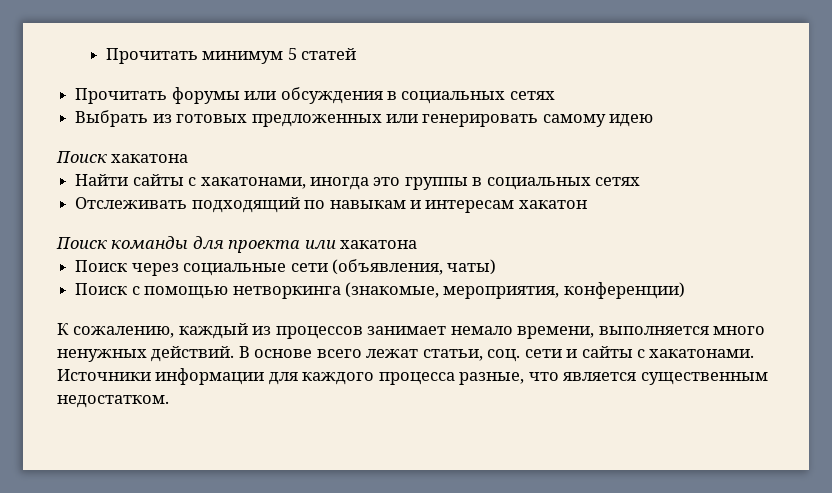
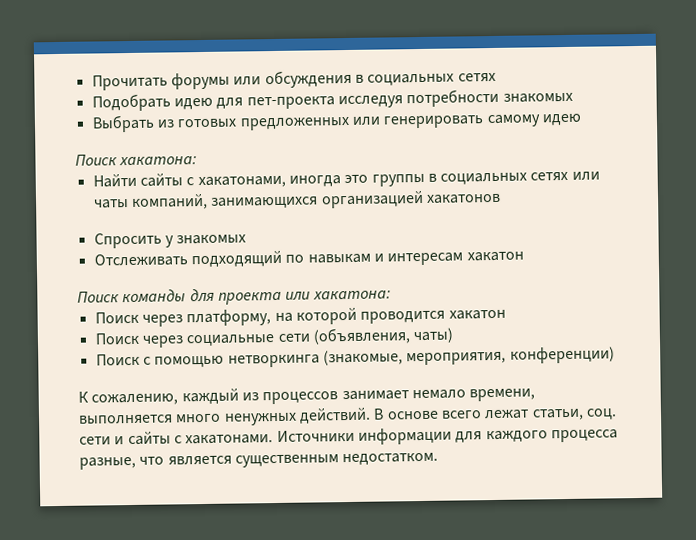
- Прочитать минимум 5 статей
+ Подобрать идею для пет-проекта исследуя потребности знакомых
- Поиск хакатона
+ Поиск хакатона:
- Найти сайты с хакатонами, иногда это группы в социальных сетях
+ Найти сайты с хакатонами, иногда это группы в социальных сетях или чаты компаний, занимающихся организацией хакатонов
+ Спросить у знакомых
- Поиск команды для проекта или хакатона
+ Поиск команды для проекта или хакатона:
+ Поиск через платформу, на которой проводится хакатон

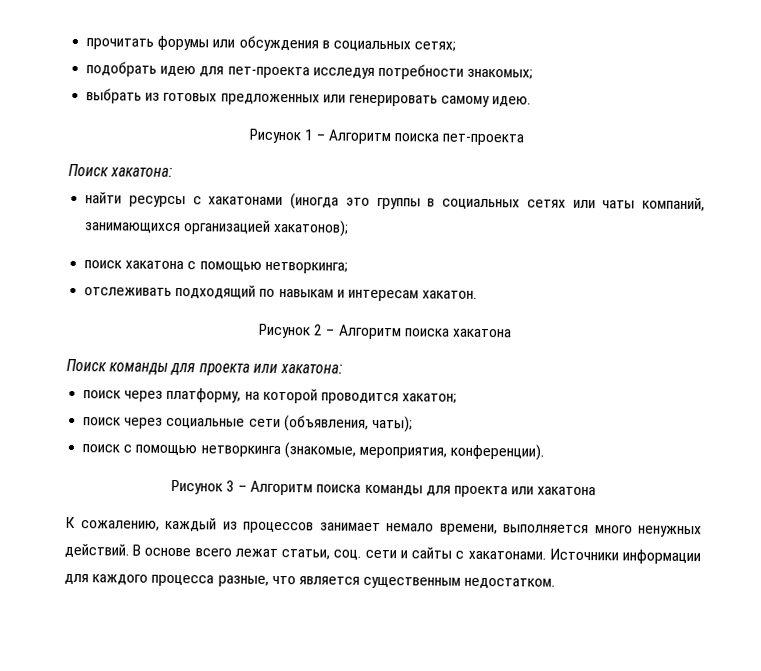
- Прочитать форумы или обсуждения в социальных сетях
- Подобрать идею для пет-проекта исследуя потребности знакомых
- Выбрать из готовых предложенных или генерировать самому идею
+ прочитать форумы или обсуждения в социальных сетях;
+ подобрать идею для пет-проекта исследуя потребности знакомых;
+ выбрать из готовых предложенных или генерировать самому идею.
+ Рисунок 1 – Алгоритм поиска пет-проекта
  Поиск хакатона:
- Найти сайты с хакатонами, иногда это группы в социальных сетях или чаты компаний, занимающихся организацией хакатонов
- Спросить у знакомых
- Отслеживать подходящий по навыкам и интересам хакатон
+ найти ресурсы с хакатонами (иногда это группы в социальных сетях или чаты компаний, занимающихся организацией хакатонов);
+ поиск хакатона с помощью нетворкинга;
+ отслеживать подходящий по навыкам и интересам хакатон.
+ Рисунок 2 – Алгоритм поиска хакатона
- Поиск через платформу, на которой проводится хакатон
- Поиск через социальные сети (объявления, чаты)
- Поиск с помощью нетворкинга (знакомые, мероприятия, конференции)
+ поиск через платформу, на которой проводится хакатон;
+ поиск через социальные сети (объявления, чаты);
+ поиск с помощью нетворкинга (знакомые, мероприятия, конференции).
+ Рисунок 3 – Алгоритм поиска команды для проекта или хакатона

